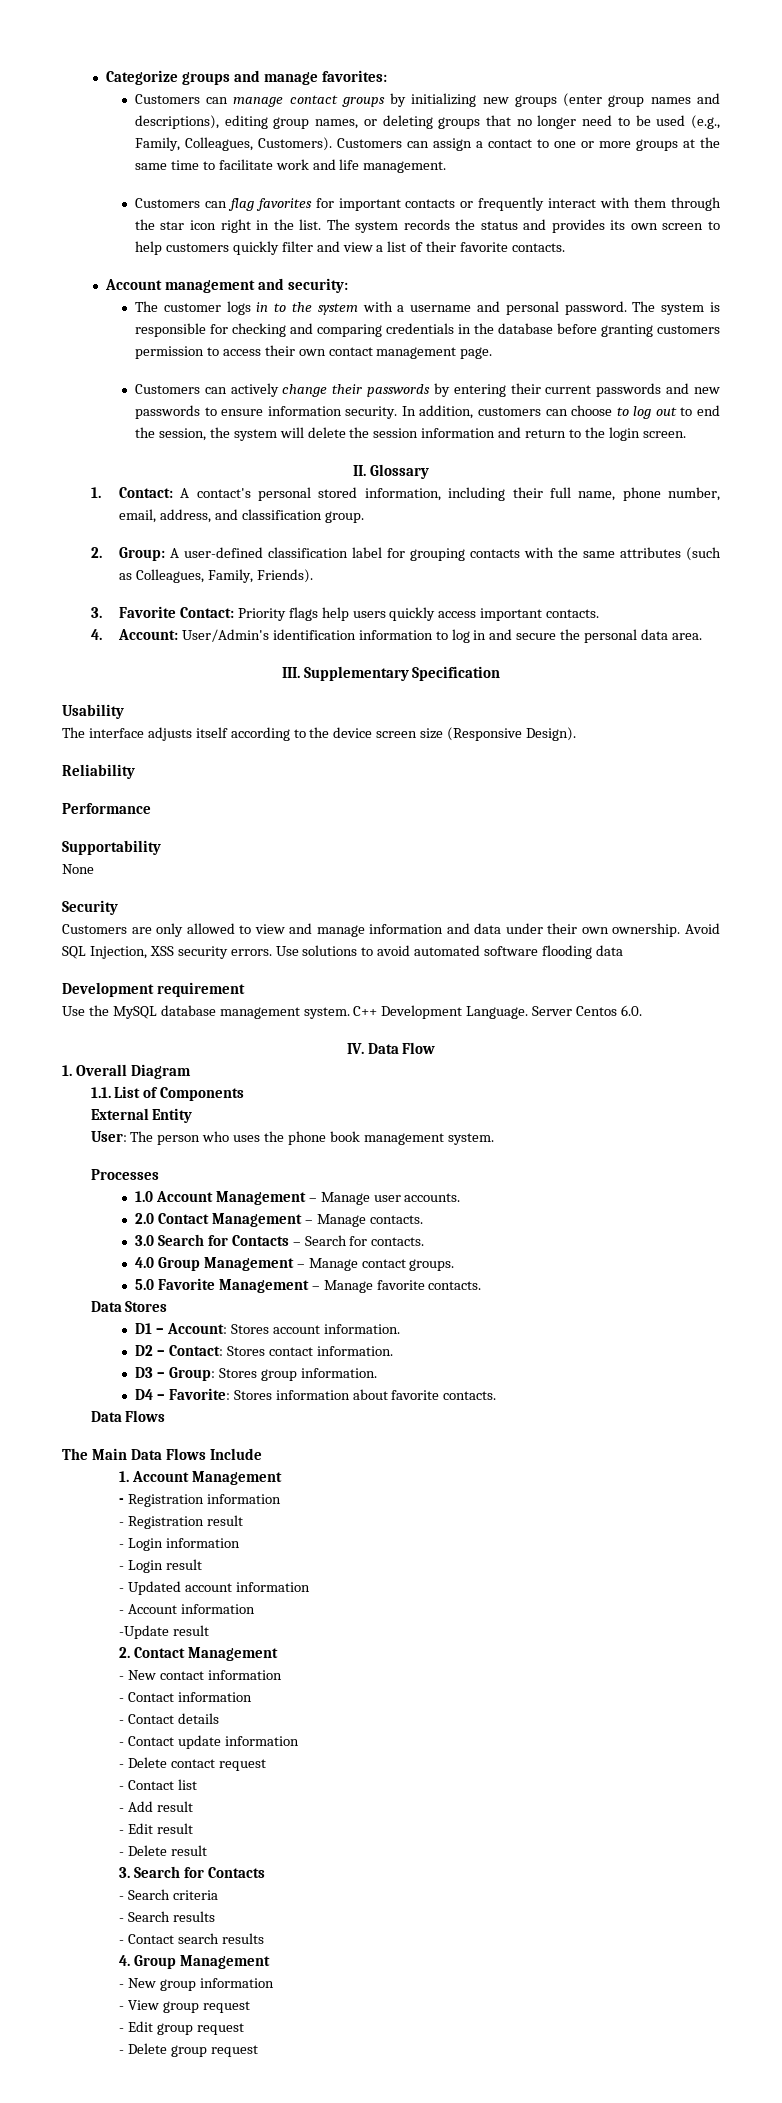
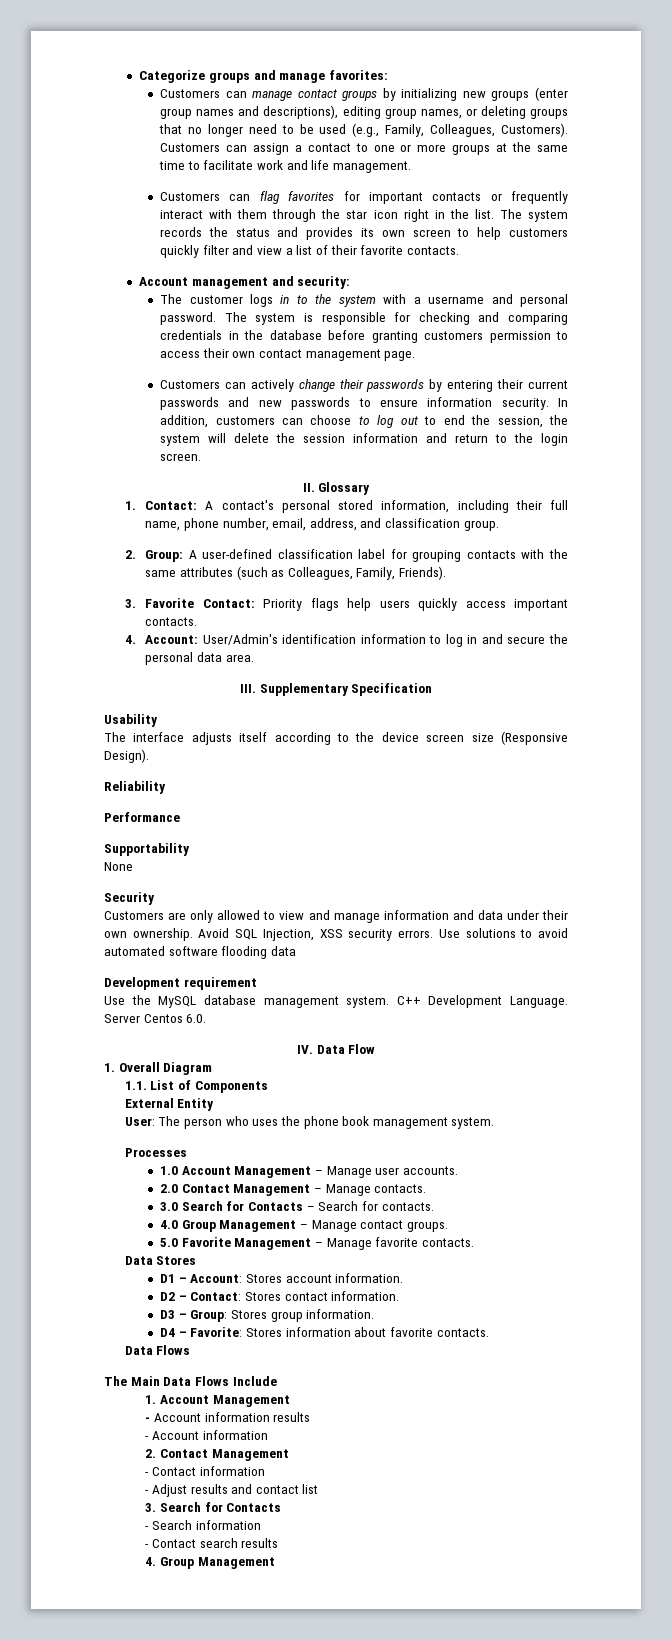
- - Registration information
- - Registration result
- - Login information
- - Login result
- - Updated account information
+ - Account information results
  - Account information
- -Update result
- - New contact information
- - Contact details
- - Contact update information
- - Delete contact request
- - Contact list
- - Add result
- - Edit result
- - Delete result
+ - Adjust results and contact list
- - Search criteria
- - Search results
+ - Search information
- - New group information
- - View group request
- - Edit group request
- - Delete group request

